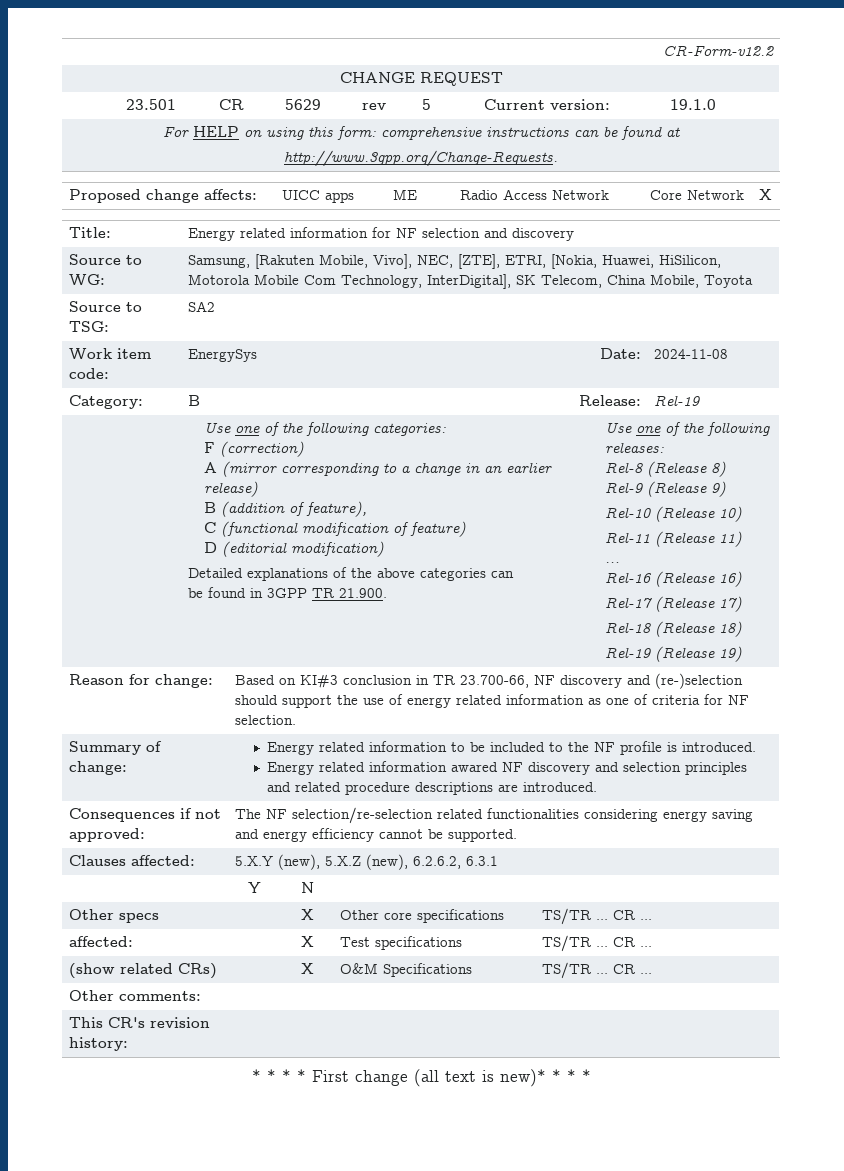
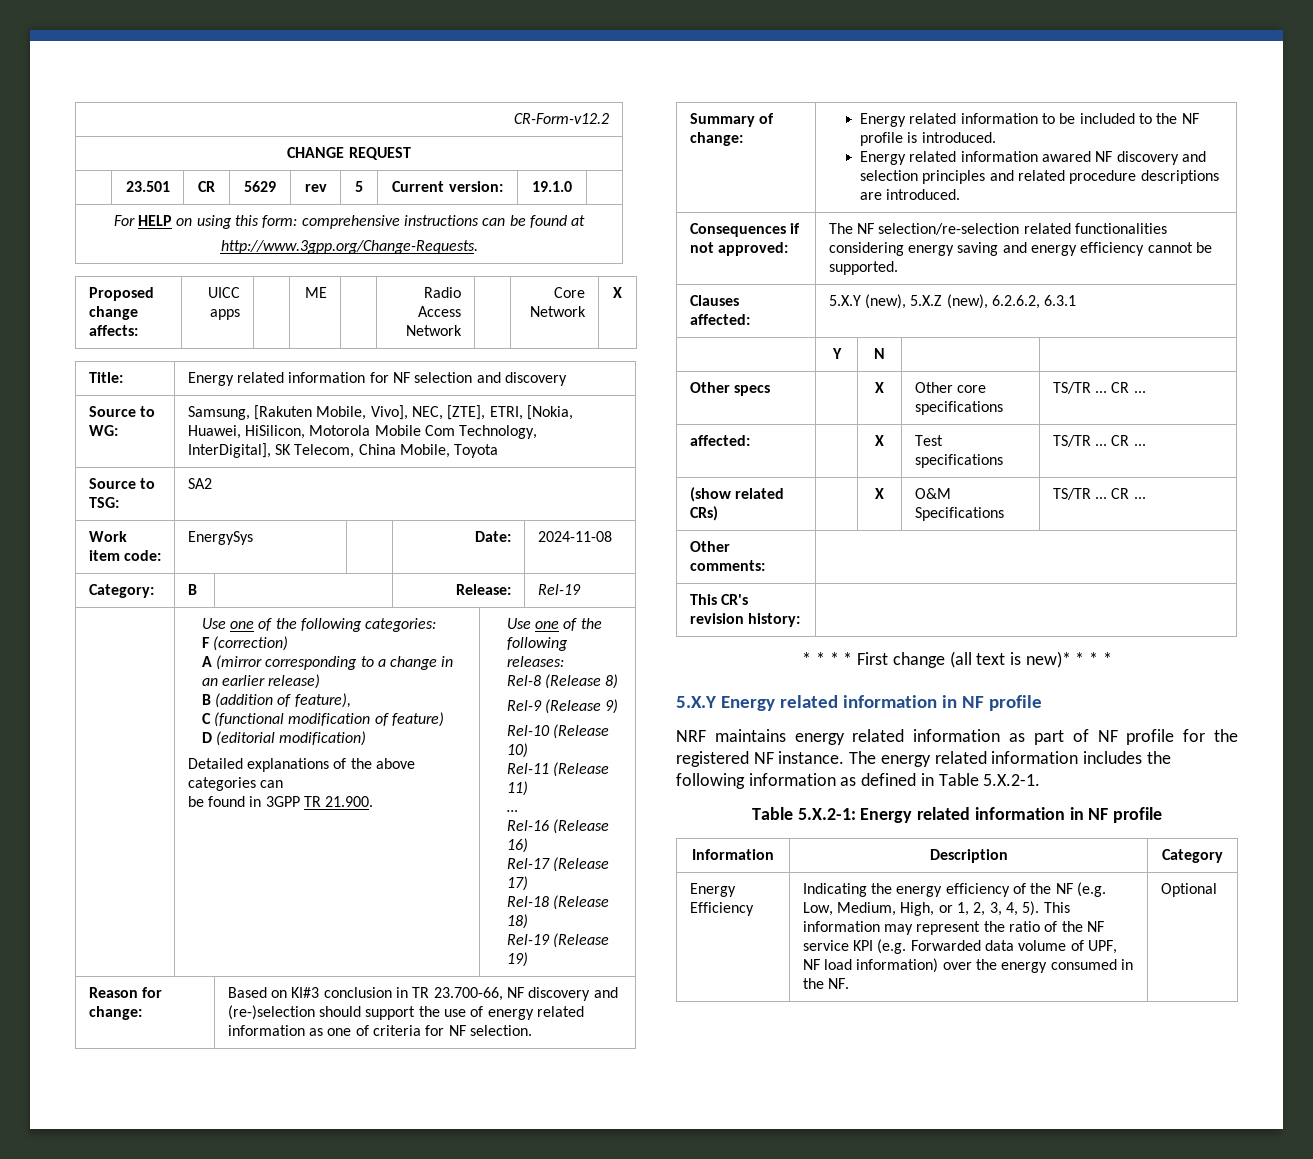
+ 5.X.Y Energy related information in NF profile
+ NRF maintains energy related information as part of NF profile for the registered NF instance. The energy related information includes the following information as defined in Table 5.X.2-1.
+ Table 5.X.2-1: Energy related information in NF profile
+ Information | Description | Category
+ Energy Efficiency | Indicating the energy efficiency of the NF (e.g. Low, Medium, High, or 1, 2, 3, 4, 5). This information may represent the ratio of the NF service KPI (e.g. Forwarded data volume of UPF, NF load information) over the energy consumed in the NF. | Optional

